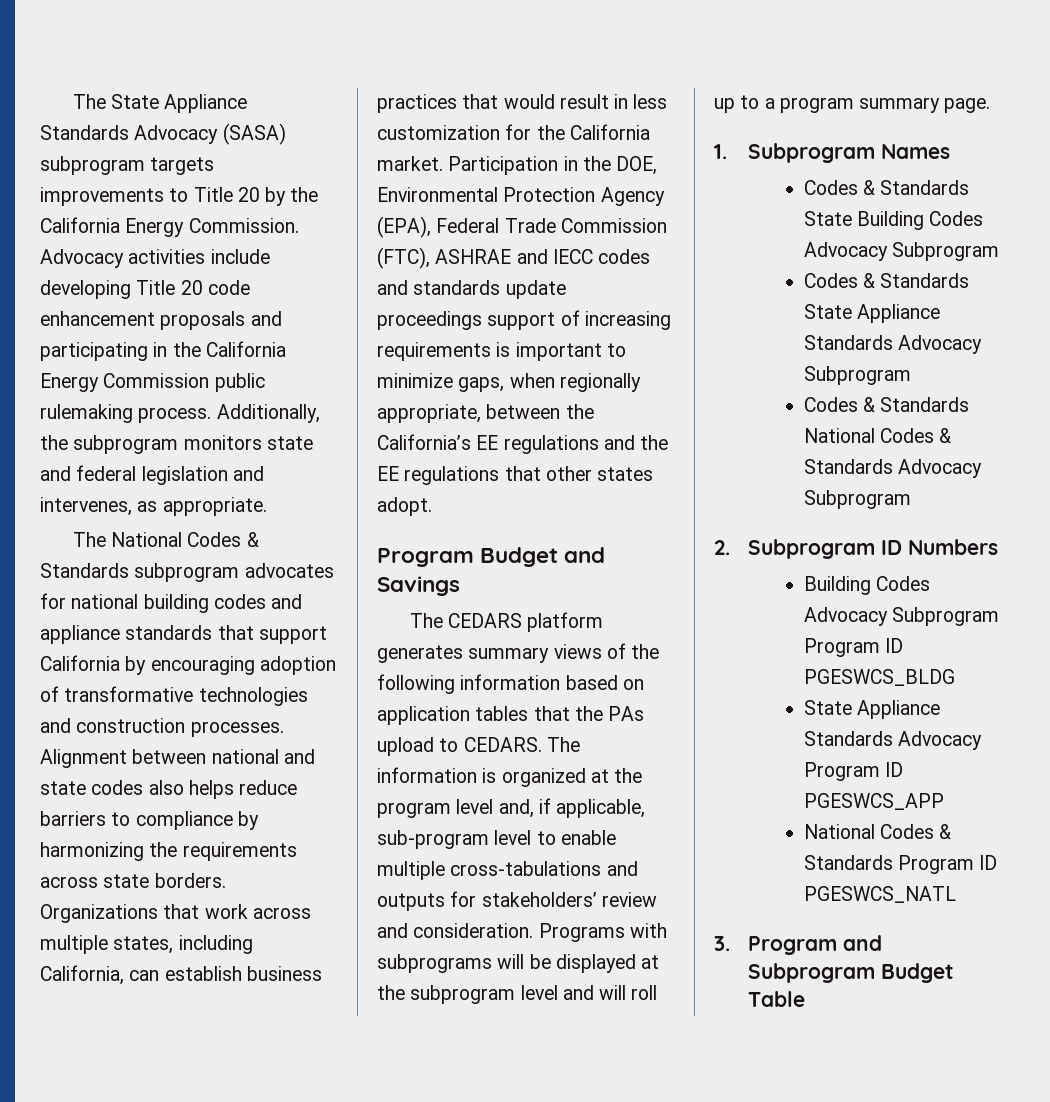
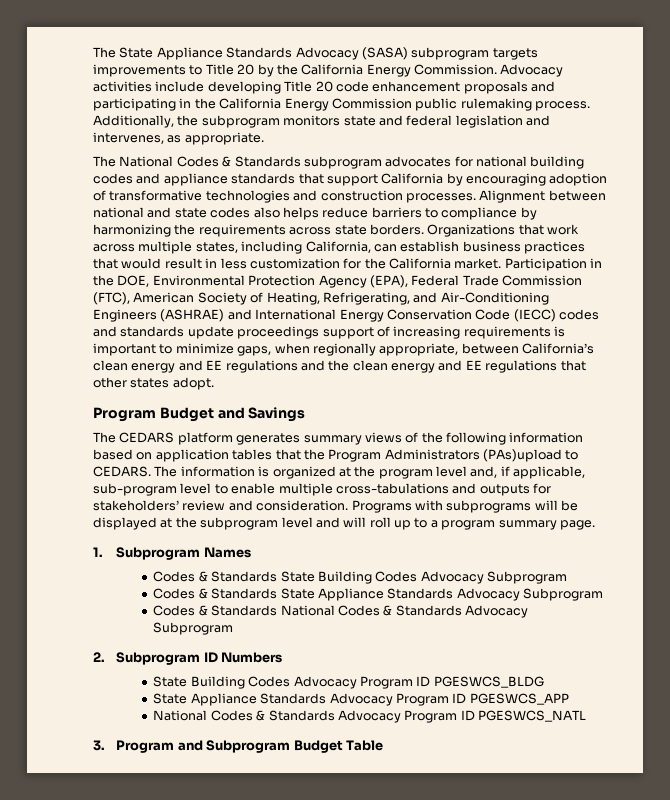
- Participation in the DOE, Environmental Protection Agency (EPA), Federal Trade Commission (FTC), ASHRAE and IECC codes and standards update proceedings support of increasing requirements is important to minimize gaps, when regionally appropriate, between the California’s EE regulations and the EE regulations that other states adopt.
+ Participation in the DOE, Environmental Protection Agency (EPA), Federal Trade Commission (FTC), American Society of Heating, Refrigerating, and Air-Conditioning Engineers (ASHRAE) and International Energy Conservation Code (IECC) codes and standards update proceedings support of increasing requirements is important to minimize gaps, when regionally appropriate, between California’s clean energy and EE regulations and the clean energy and EE regulations that other states adopt.
- The CEDARS platform generates summary views of the following information based on application tables that the PAs upload to CEDARS.
+ The CEDARS platform generates summary views of the following information based on application tables that the Program Administrators (PAs)upload to CEDARS.
- Building Codes Advocacy Subprogram Program ID PGESWCS_BLDG
+ State Building Codes Advocacy Program ID PGESWCS_BLDG
- National Codes & Standards Program ID PGESWCS_NATL
+ National Codes & Standards Advocacy Program ID PGESWCS_NATL

